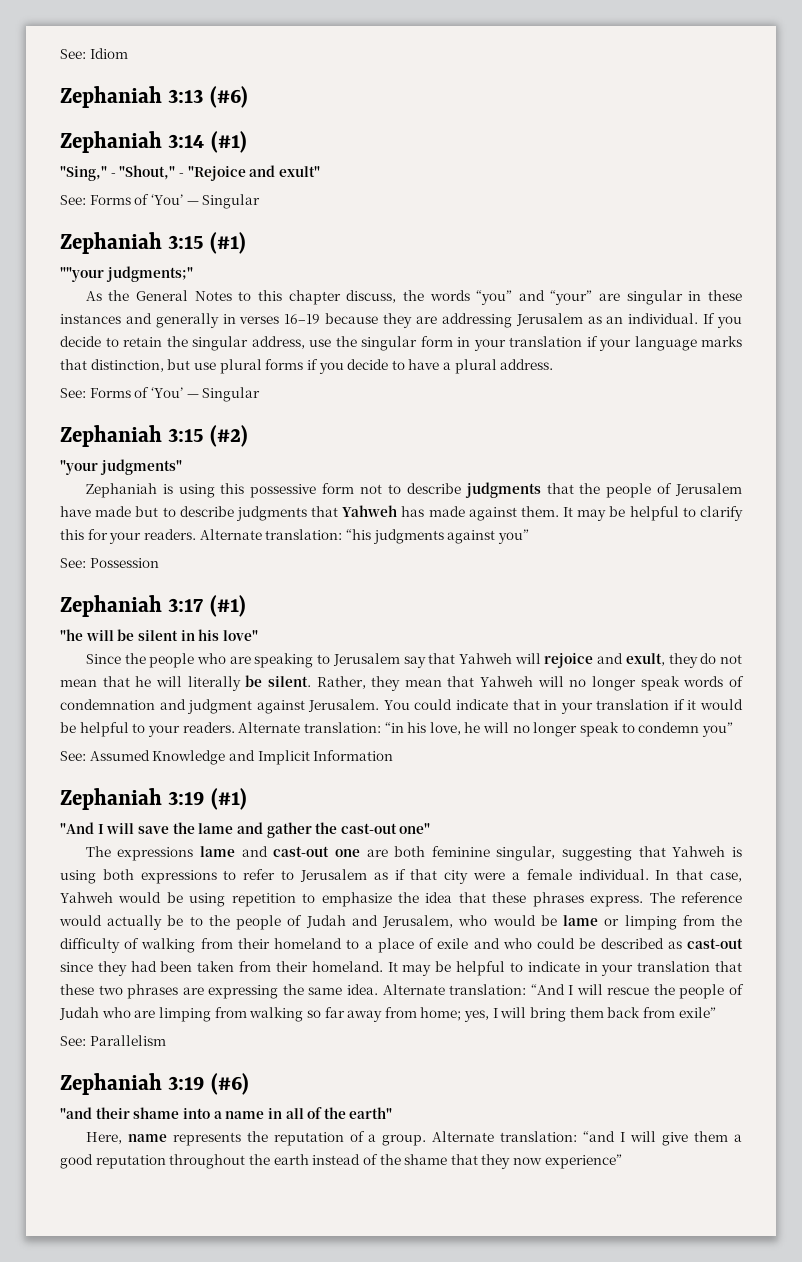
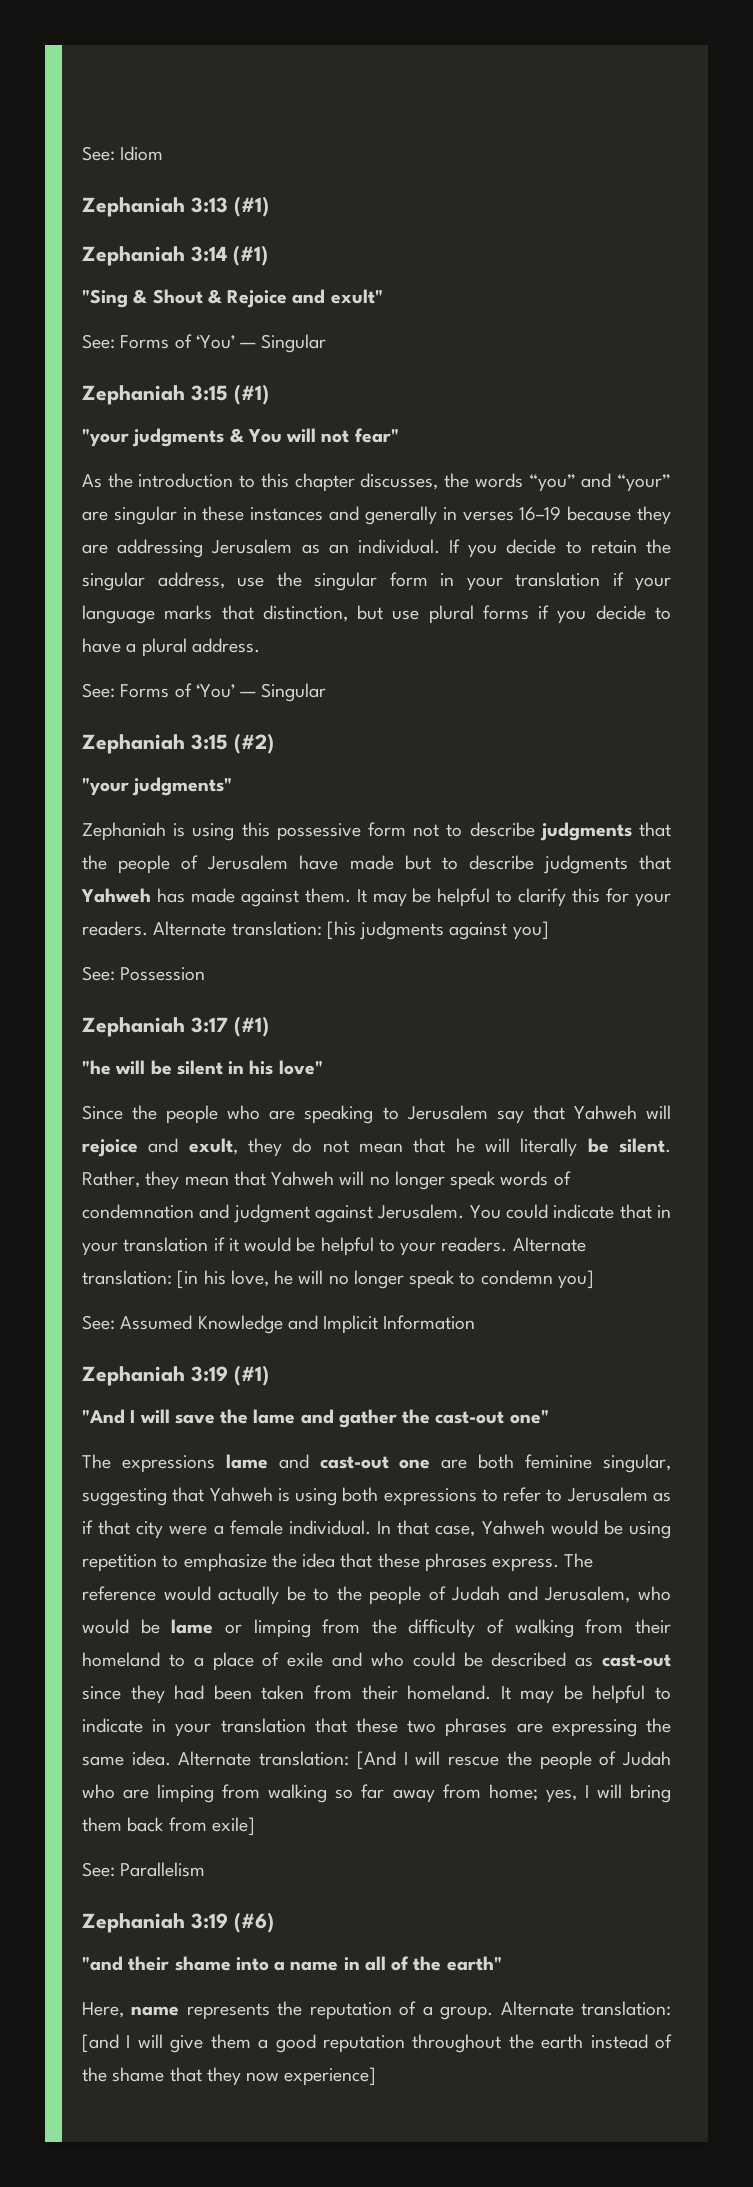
- Zephaniah 3:13 (#6)
+ Zephaniah 3:13 (#1)
- "Sing," - "Shout," - "Rejoice and exult"
+ "Sing & Shout & Rejoice and exult"
- ""your judgments;"
+ "your judgments & You will not fear"
- As the General Notes to this chapter discuss, the words “you” and “your” are singular in these instances and generally in verses 16–19 because they are addressing Jerusalem as an individual.
+ As the introduction to this chapter discusses, the words “you” and “your” are singular in these instances and generally in verses 16–19 because they are addressing Jerusalem as an individual.
- Alternate translation: “his judgments against you”
+ Alternate translation: [his judgments against you]
- Alternate translation: “in his love, he will no longer speak to condemn you”
+ Alternate translation: [in his love, he will no longer speak to condemn you]
- Alternate translation: “And I will rescue the people of Judah who are limping from walking so far away from home; yes, I will bring them back from exile”
+ Alternate translation: [And I will rescue the people of Judah who are limping from walking so far away from home; yes, I will bring them back from exile]
- Alternate translation: “and I will give them a good reputation throughout the earth instead of the shame that they now experience”
+ Alternate translation: [and I will give them a good reputation throughout the earth instead of the shame that they now experience]

